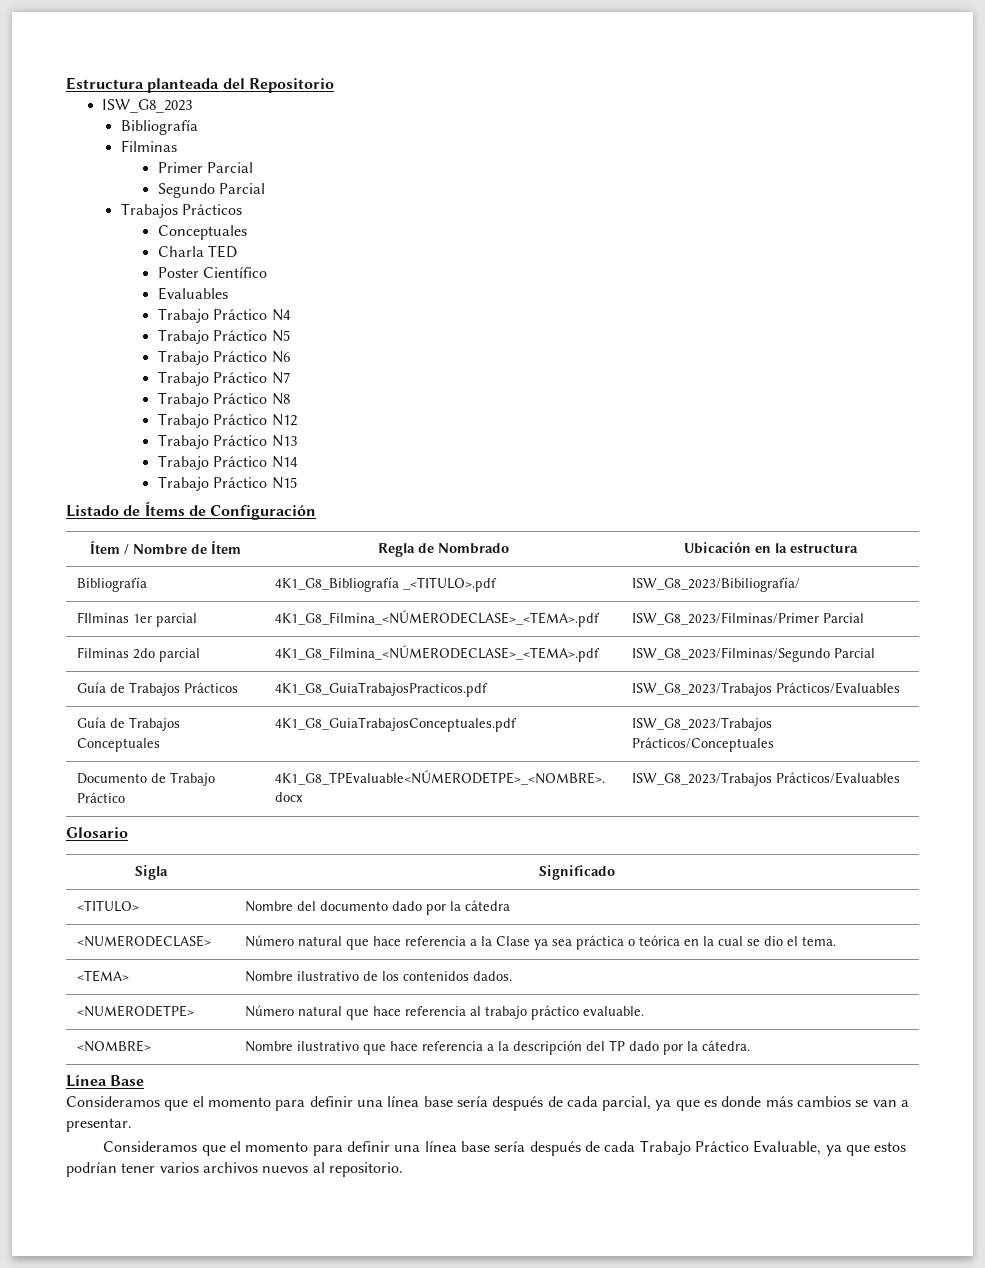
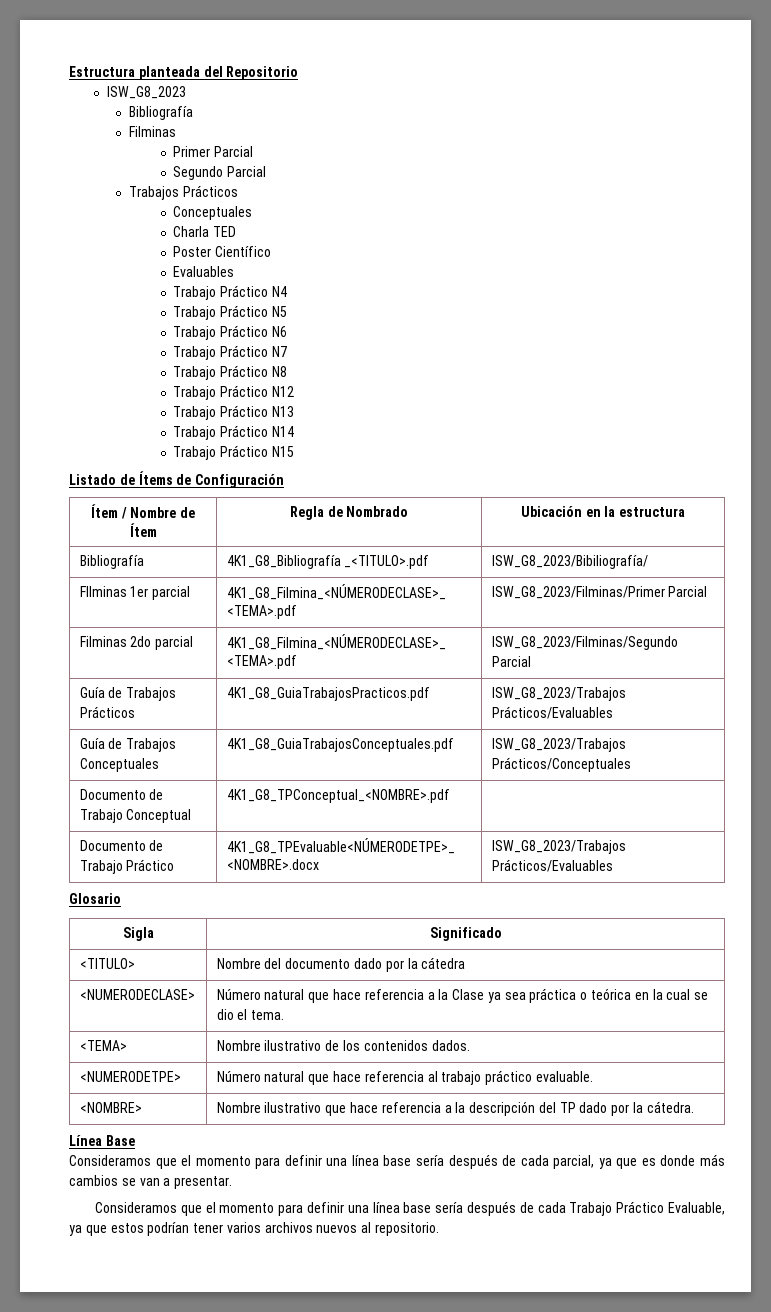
+ Documento de Trabajo Conceptual | 4K1_G8_TPConceptual_<NOMBRE>.pdf |

